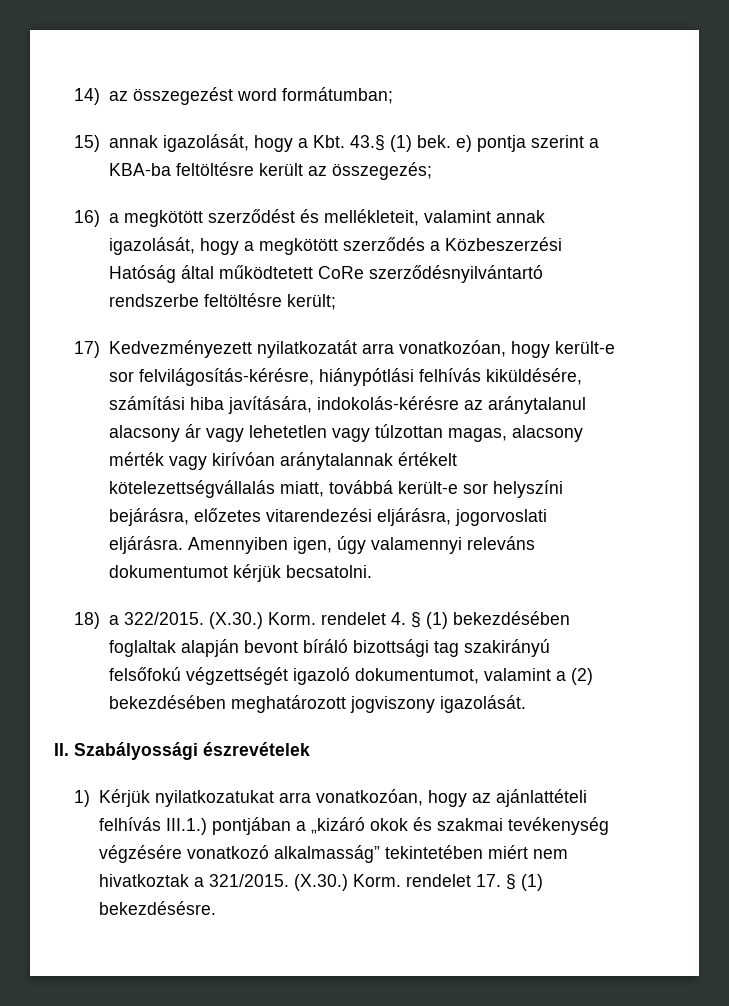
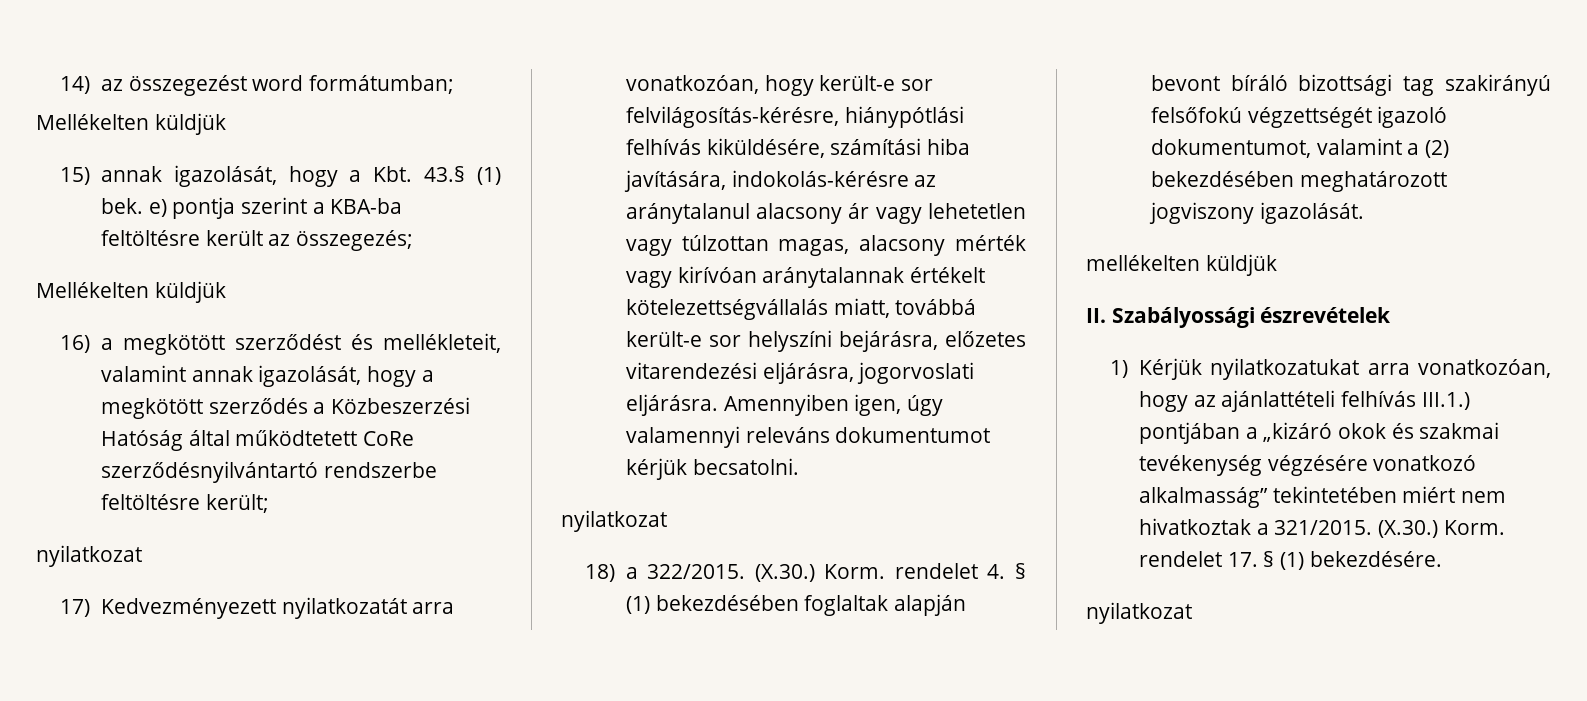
  14) az összegezést word formátumban;
+ Mellékelten küldjük
  15) annak igazolását, hogy a Kbt. 43.§ (1) bek. e) pontja szerint a KBA-ba feltöltésre került az összegezés;
+ Mellékelten küldjük
  16) a megkötött szerződést és mellékleteit, valamint annak igazolását, hogy a megkötött szerződés a Közbeszerzési Hatóság által működtetett CoRe szerződésnyilvántartó rendszerbe feltöltésre került;
+ nyilatkozat
  Amennyiben igen, úgy valamennyi releváns dokumentumot kérjük becsatolni.
+ nyilatkozat
+ mellékelten küldjük
- (X.30.) Korm. rendelet 17. § (1) bekezdésésre.
+ (X.30.) Korm. rendelet 17. § (1) bekezdésére.
+ nyilatkozat

